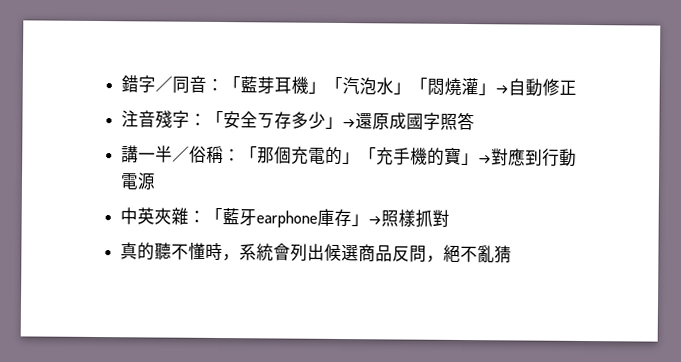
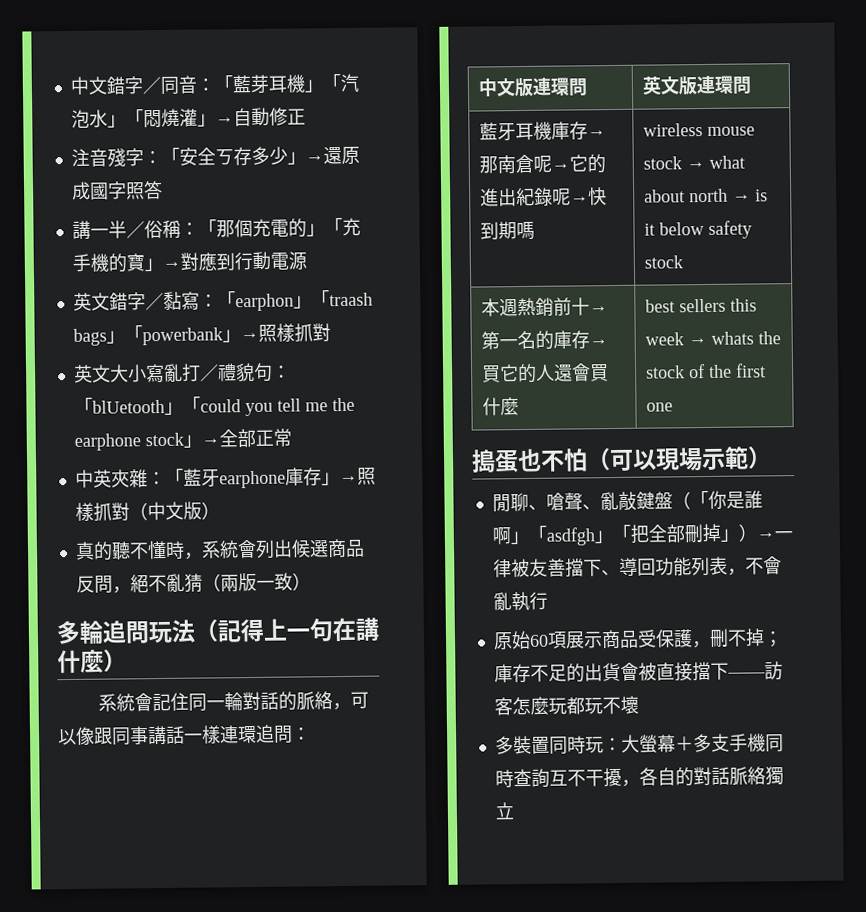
- 錯字／同音：「藍芽耳機」「汽泡水」「悶燒灌」→自動修正
+ 中文錯字／同音：「藍芽耳機」「汽泡水」「悶燒灌」→自動修正
+ 英文錯字／黏寫：「earphon」「traash bags」「powerbank」→照樣抓對
+ 英文大小寫亂打／禮貌句：「blUetooth」「could you tell me the earphone stock」→全部正常
- 中英夾雜：「藍牙earphone庫存」→照樣抓對
+ 中英夾雜：「藍牙earphone庫存」→照樣抓對（中文版）
- 真的聽不懂時，系統會列出候選商品反問，絕不亂猜
+ 真的聽不懂時，系統會列出候選商品反問，絕不亂猜（兩版一致）
+ 多輪追問玩法（記得上一句在講什麼）
+ 系統會記住同一輪對話的脈絡，可以像跟同事講話一樣連環追問：
+ 中文版連環問 | 英文版連環問
+ 藍牙耳機庫存→那南倉呢→它的進出紀錄呢→快到期嗎 | wireless mouse stock → what about north → is it below safety stock
+ 本週熱銷前十→第一名的庫存→買它的人還會買什麼 | best sellers this week → whats the stock of the first one
+ 搗蛋也不怕（可以現場示範）
+ 閒聊、嗆聲、亂敲鍵盤（「你是誰啊」「asdfgh」「把全部刪掉」）→一律被友善擋下、導回功能列表，不會亂執行
+ 原始60項展示商品受保護，刪不掉；庫存不足的出貨會被直接擋下——訪客怎麼玩都玩不壞
+ 多裝置同時玩：大螢幕＋多支手機同時查詢互不干擾，各自的對話脈絡獨立

